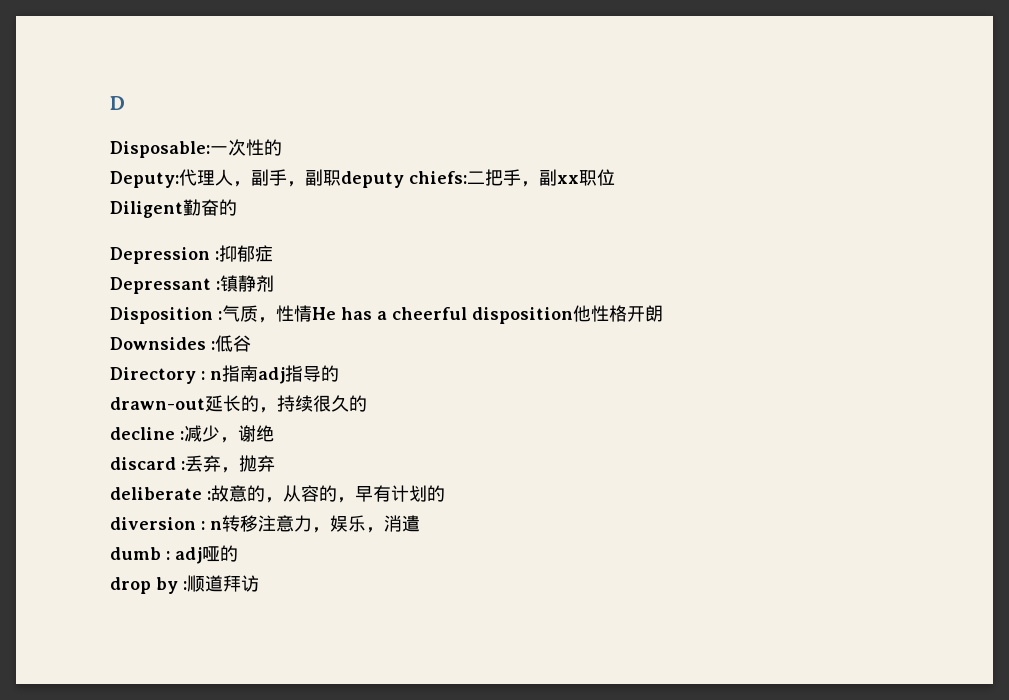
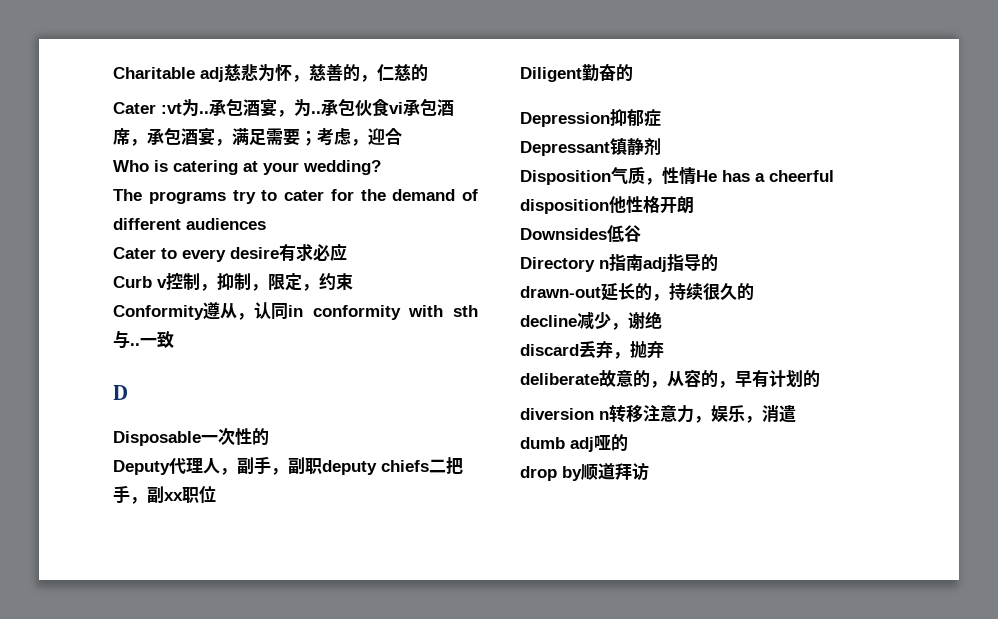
+ Charitable adj慈悲为怀，慈善的，仁慈的
+ Cater :vt为..承包酒宴，为..承包伙食vi承包酒席，承包酒宴，满足需要；考虑，迎合
+ Who is catering at your wedding?
+ The programs try to cater for the demand of different audiences
+ Cater to every desire有求必应
+ Curb v控制，抑制，限定，约束
+ Conformity遵从，认同in conformity with sth与..一致
- Disposable:一次性的
+ Disposable一次性的
- Deputy:代理人，副手，副职deputy chiefs:二把手，副xx职位
+ Deputy代理人，副手，副职deputy chiefs二把手，副xx职位
- Depression :抑郁症
+ Depression抑郁症
- Depressant :镇静剂
+ Depressant镇静剂
- Disposition :气质，性情He has a cheerful disposition他性格开朗
+ Disposition气质，性情He has a cheerful disposition他性格开朗
- Downsides :低谷
+ Downsides低谷
- Directory : n指南adj指导的
+ Directory n指南adj指导的
- decline :减少，谢绝
+ decline减少，谢绝
- discard :丢弃，抛弃
+ discard丢弃，抛弃
- deliberate :故意的，从容的，早有计划的
+ deliberate故意的，从容的，早有计划的
- diversion : n转移注意力，娱乐，消遣
+ diversion n转移注意力，娱乐，消遣
- dumb : adj哑的
+ dumb adj哑的
- drop by :顺道拜访
+ drop by顺道拜访

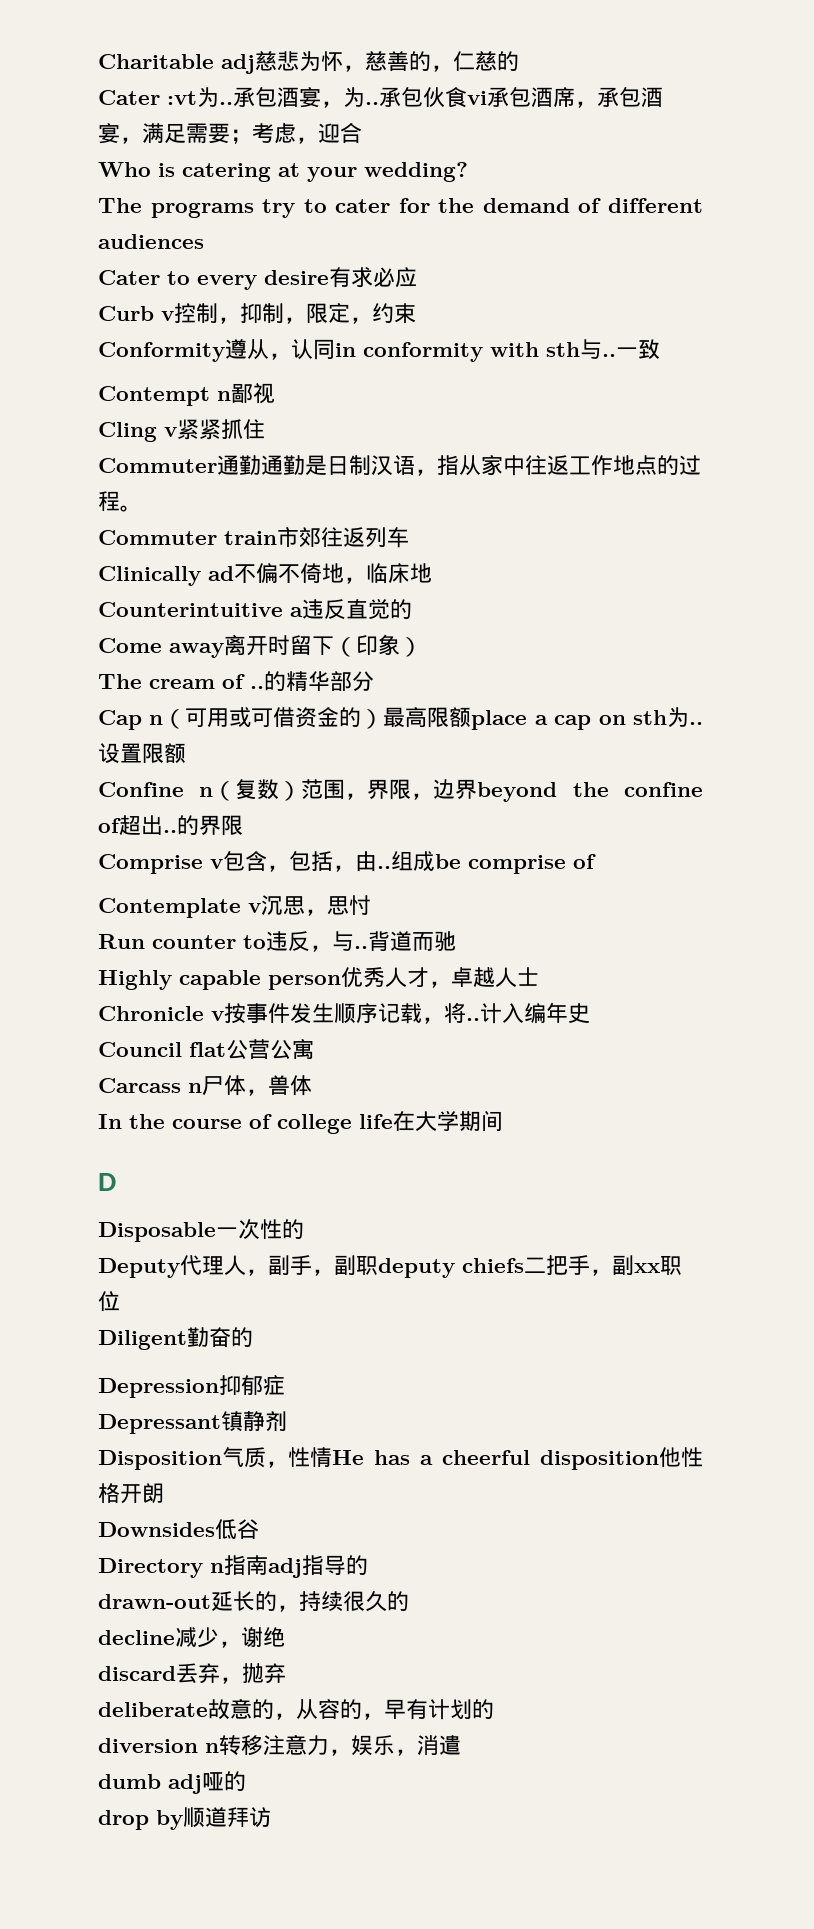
+ Contempt n鄙视
+ Cling v紧紧抓住
+ Commuter通勤通勤是日制汉语，指从家中往返工作地点的过程。
+ Commuter train市郊往返列车
+ Clinically ad不偏不倚地，临床地
+ Counterintuitive a违反直觉的
+ Come away离开时留下（印象）
+ The cream of ..的精华部分
+ Cap n（可用或可借资金的）最高限额place a cap on sth为..设置限额
+ Confine n（复数）范围，界限，边界beyond the confine of超出..的界限
+ Comprise v包含，包括，由..组成be comprise of
+ Contemplate v沉思，思忖
+ Run counter to违反，与..背道而驰
+ Highly capable person优秀人才，卓越人士
+ Chronicle v按事件发生顺序记载，将..计入编年史
+ Council flat公营公寓
+ Carcass n尸体，兽体
+ In the course of college life在大学期间

